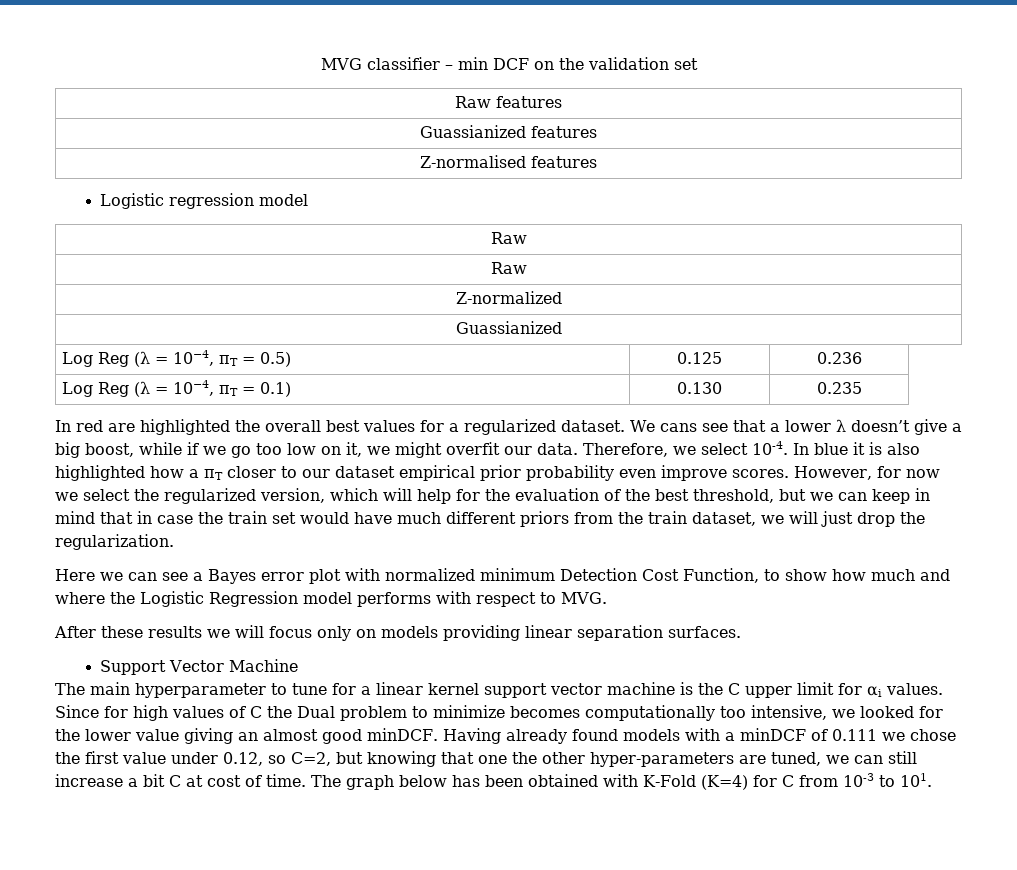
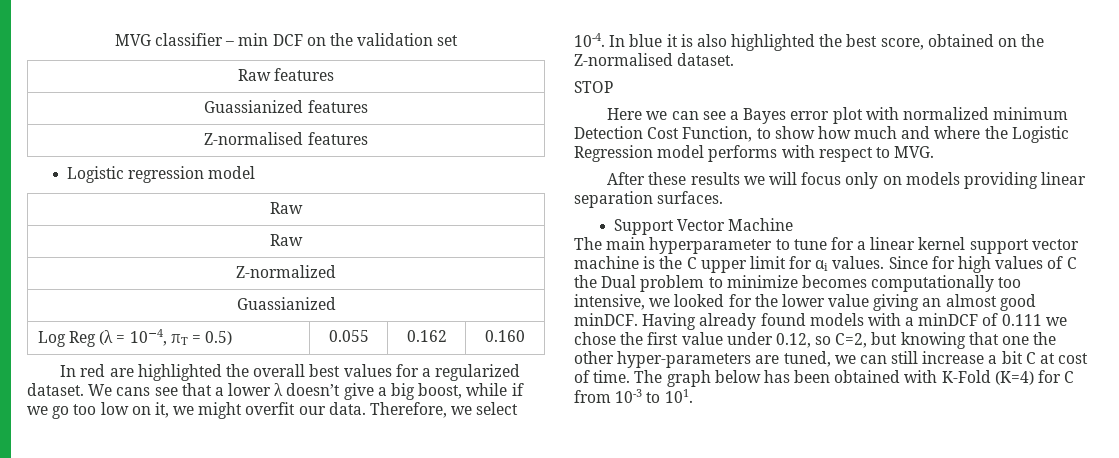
- Log Reg (λ = 10−4, πT = 0.5) | 0.125 | 0.236
- Log Reg (λ = 10−4, πT = 0.1) | 0.130 | 0.235
+ Log Reg (λ = 10−4, πT = 0.5) | 0.055 | 0.162 | 0.160
- In blue it is also highlighted how a πT closer to our dataset empirical prior probability even improve scores. However, for now we select the regularized version, which will help for the evaluation of the best threshold, but we can keep in mind that in case the train set would have much different priors from the train dataset, we will just drop the regularization.
+ In blue it is also highlighted the best score, obtained on the Z-normalised dataset.
+ STOP

